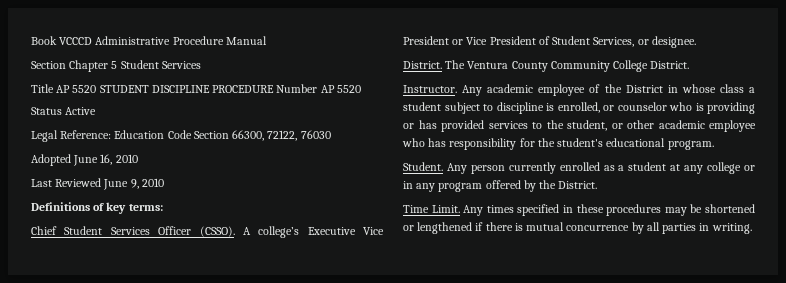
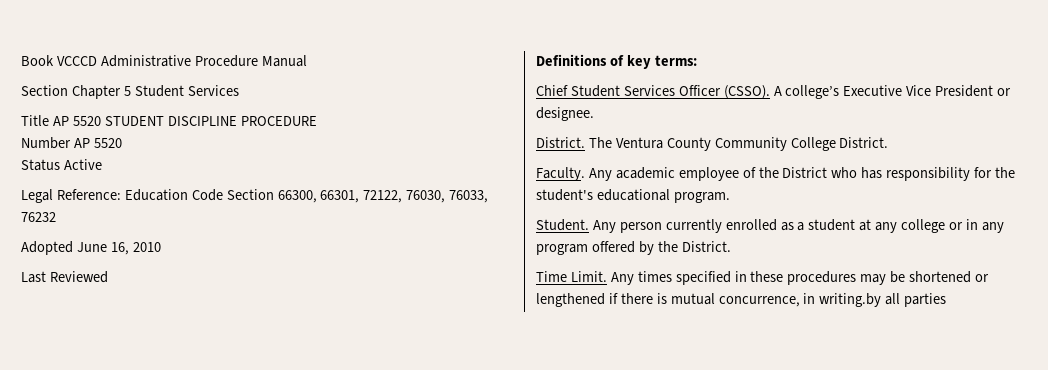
- Title AP 5520 STUDENT DISCIPLINE PROCEDURE Number AP 5520
+ Title AP 5520 STUDENT DISCIPLINE PROCEDURE
+ Number AP 5520
- Legal Reference: Education Code Section 66300, 72122, 76030
+ Legal Reference: Education Code Section 66300, 66301, 72122, 76030, 76033, 76232
- Last Reviewed June 9, 2010
+ Last Reviewed
- A college’s Executive Vice President or Vice President of Student Services, or designee.
+ A college’s Executive Vice President or designee.
- Instructor.
+ Faculty.
- Any academic employee of the District in whose class a student subject to discipline is enrolled, or counselor who is providing or has provided services to the student, or other academic employee who has responsibility for the student's educational program.
+ Any academic employee of the District who has responsibility for the student's educational program.
- Any times specified in these procedures may be shortened or lengthened if there is mutual concurrence by all parties in writing.
+ Any times specified in these procedures may be shortened or lengthened if there is mutual concurrence, in writing.by all parties

